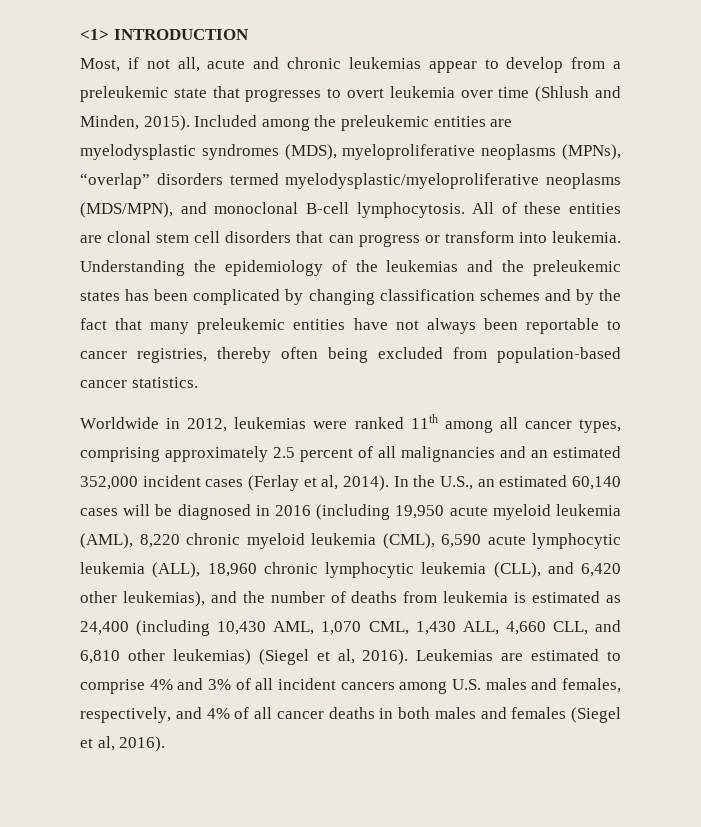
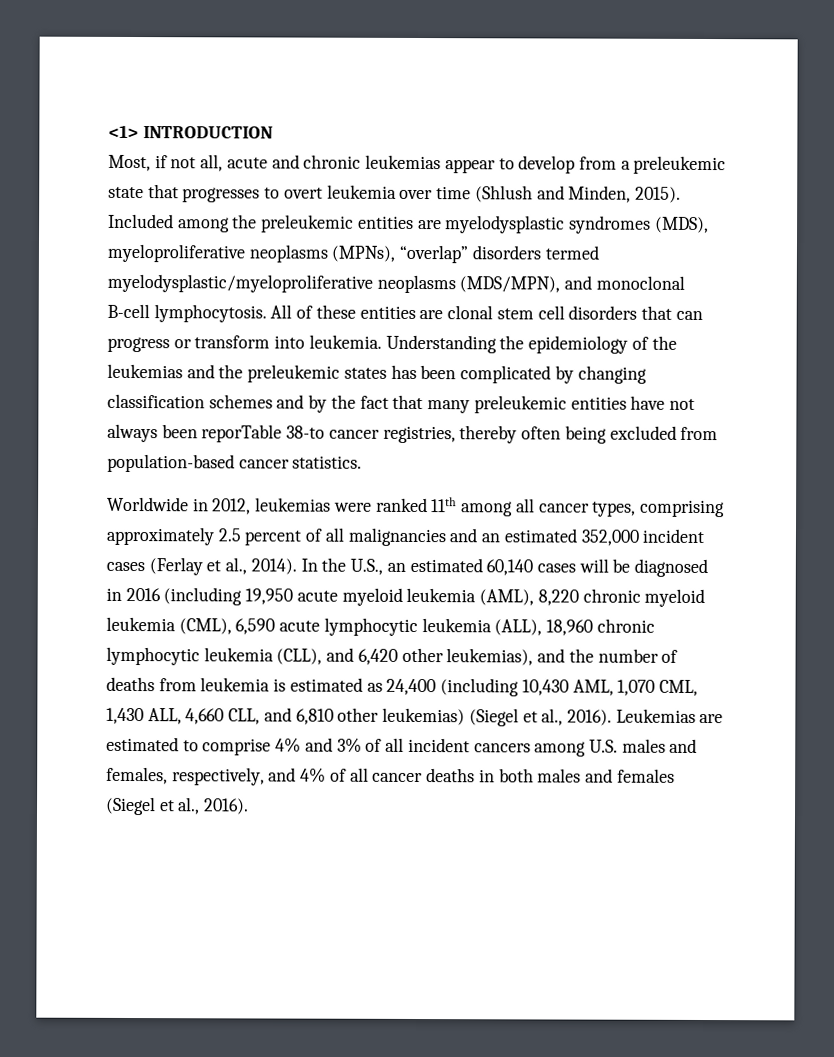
- Understanding the epidemiology of the leukemias and the preleukemic states has been complicated by changing classification schemes and by the fact that many preleukemic entities have not always been reportable to cancer registries, thereby often being excluded from population-based cancer statistics.
+ Understanding the epidemiology of the leukemias and the preleukemic states has been complicated by changing classification schemes and by the fact that many preleukemic entities have not always been reporTable 38-to cancer registries, thereby often being excluded from population-based cancer statistics.
- Worldwide in 2012, leukemias were ranked 11th among all cancer types, comprising approximately 2.5 percent of all malignancies and an estimated 352,000 incident cases (Ferlay et al, 2014).
+ Worldwide in 2012, leukemias were ranked 11th among all cancer types, comprising approximately 2.5 percent of all malignancies and an estimated 352,000 incident cases (Ferlay et al., 2014).
- In the U.S., an estimated 60,140 cases will be diagnosed in 2016 (including 19,950 acute myeloid leukemia (AML), 8,220 chronic myeloid leukemia (CML), 6,590 acute lymphocytic leukemia (ALL), 18,960 chronic lymphocytic leukemia (CLL), and 6,420 other leukemias), and the number of deaths from leukemia is estimated as 24,400 (including 10,430 AML, 1,070 CML, 1,430 ALL, 4,660 CLL, and 6,810 other leukemias) (Siegel et al, 2016).
+ In the U.S., an estimated 60,140 cases will be diagnosed in 2016 (including 19,950 acute myeloid leukemia (AML), 8,220 chronic myeloid leukemia (CML), 6,590 acute lymphocytic leukemia (ALL), 18,960 chronic lymphocytic leukemia (CLL), and 6,420 other leukemias), and the number of deaths from leukemia is estimated as 24,400 (including 10,430 AML, 1,070 CML, 1,430 ALL, 4,660 CLL, and 6,810 other leukemias) (Siegel et al., 2016).
- Leukemias are estimated to comprise 4% and 3% of all incident cancers among U.S. males and females, respectively, and 4% of all cancer deaths in both males and females (Siegel et al, 2016).
+ Leukemias are estimated to comprise 4% and 3% of all incident cancers among U.S. males and females, respectively, and 4% of all cancer deaths in both males and females (Siegel et al., 2016).

